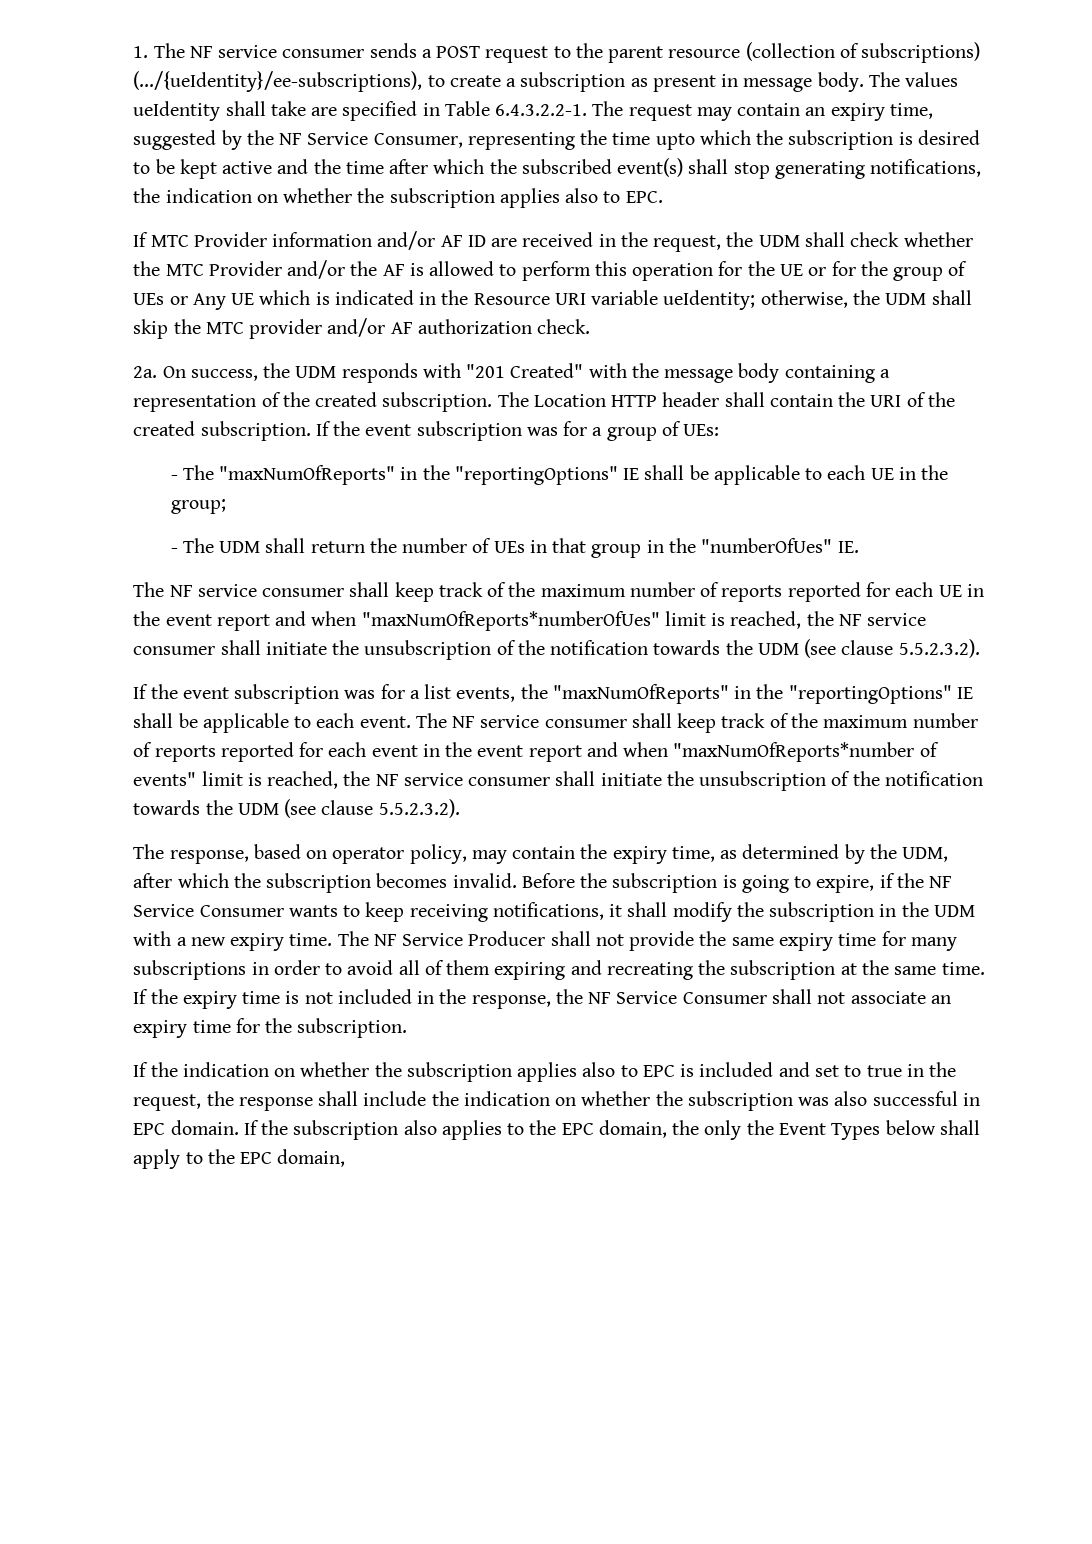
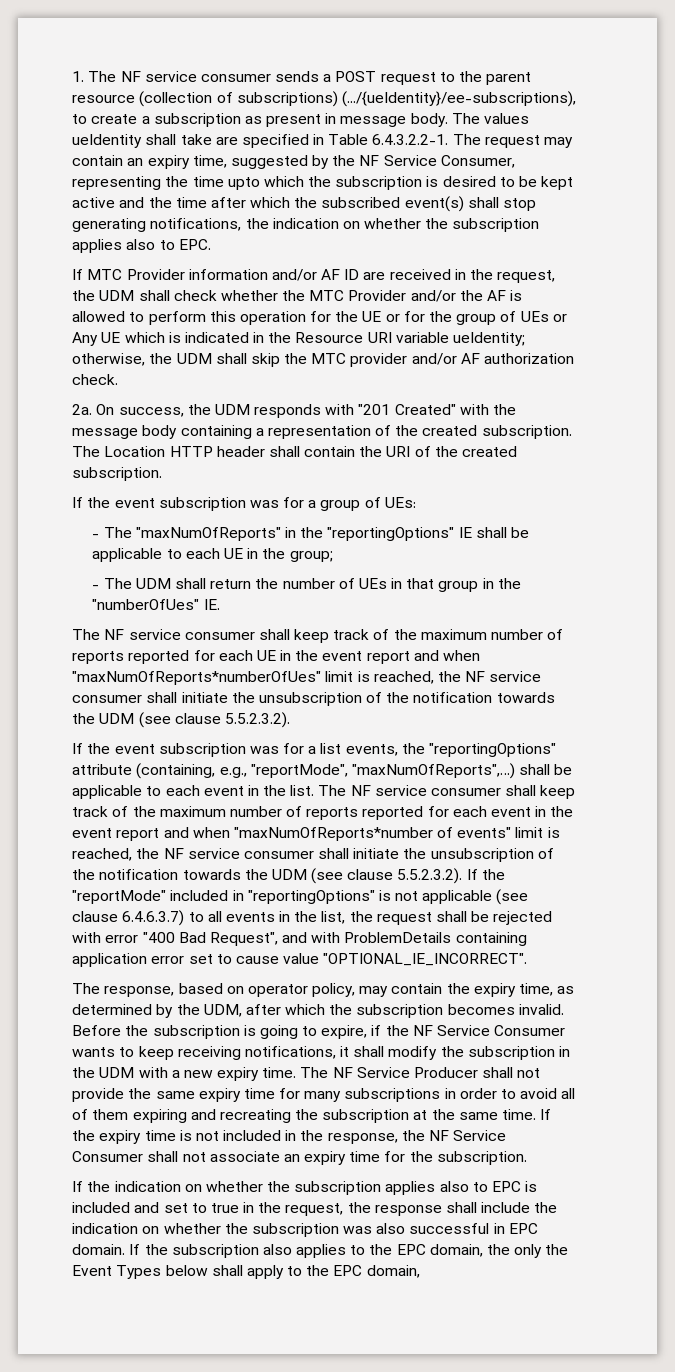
- The Location HTTP header shall contain the URI of the created subscription. If the event subscription was for a group of UEs:
+ The Location HTTP header shall contain the URI of the created subscription.
+ If the event subscription was for a group of UEs:
- If the event subscription was for a list events, the "maxNumOfReports" in the "reportingOptions" IE shall be applicable to each event.
+ If the event subscription was for a list events, the "reportingOptions" attribute (containing, e.g., "reportMode", "maxNumOfReports",…) shall be applicable to each event in the list.
- The NF service consumer shall keep track of the maximum number of reports reported for each event in the event report and when "maxNumOfReports*number of events" limit is reached, the NF service consumer shall initiate the unsubscription of the notification towards the UDM (see clause 5.5.2.3.2).
+ The NF service consumer shall keep track of the maximum number of reports reported for each event in the event report and when "maxNumOfReports*number of events" limit is reached, the NF service consumer shall initiate the unsubscription of the notification towards the UDM (see clause 5.5.2.3.2). If the "reportMode" included in "reportingOptions" is not applicable (see clause 6.4.6.3.7) to all events in the list, the request shall be rejected with error "400 Bad Request", and with ProblemDetails containing application error set to cause value "OPTIONAL_IE_INCORRECT".

